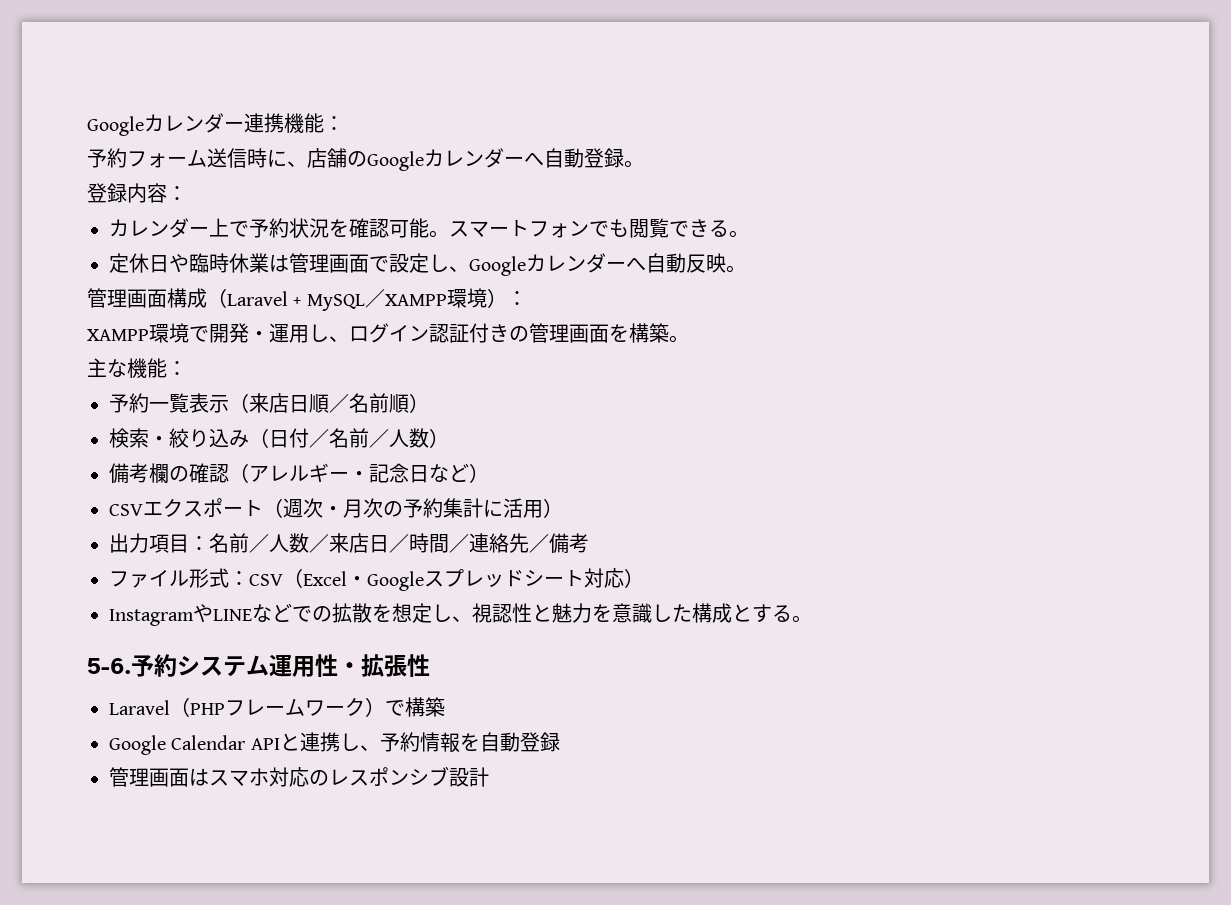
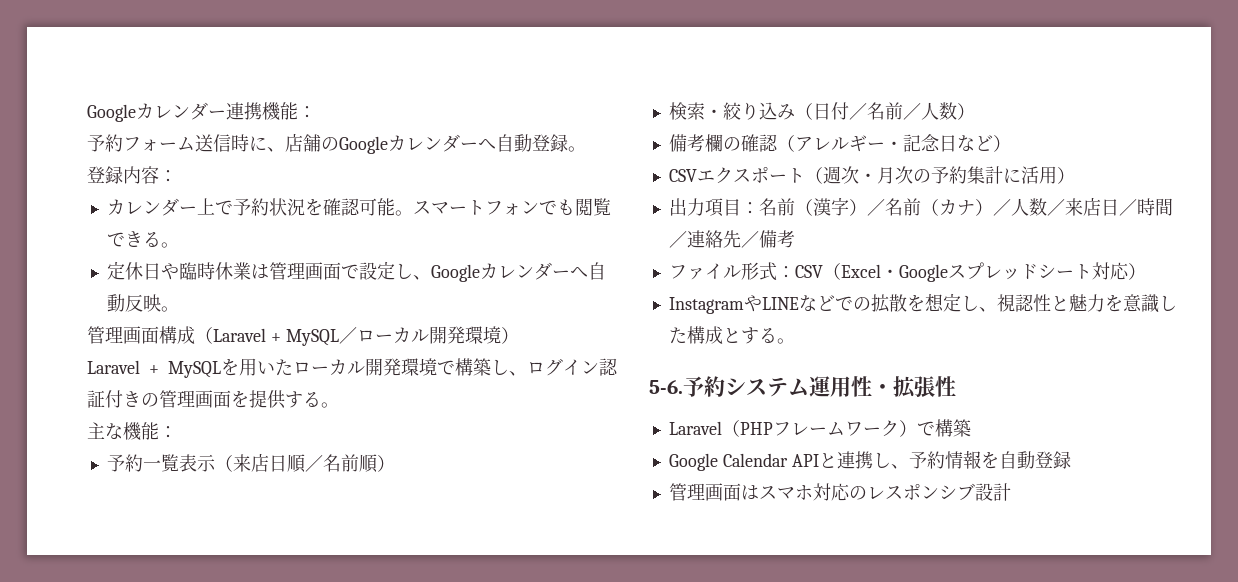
- 管理画面構成（Laravel + MySQL／XAMPP環境）：
- XAMPP環境で開発・運用し、ログイン認証付きの管理画面を構築。
+ 管理画面構成（Laravel + MySQL／ローカル開発環境）
+ Laravel + MySQLを用いたローカル開発環境で構築し、ログイン認証付きの管理画面を提供する。
- 出力項目：名前／人数／来店日／時間／連絡先／備考
+ 出力項目：名前（漢字）／名前（カナ）／人数／来店日／時間／連絡先／備考

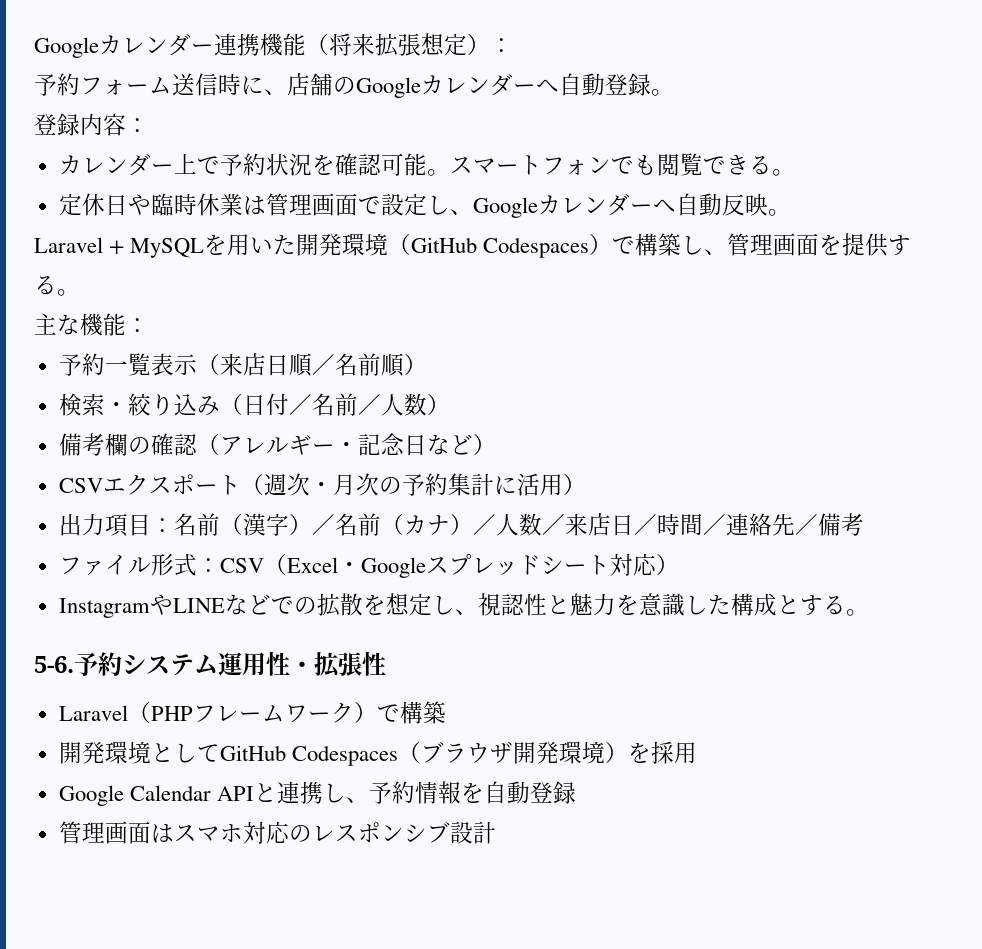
- Googleカレンダー連携機能：
+ Googleカレンダー連携機能（将来拡張想定）：
- 管理画面構成（Laravel + MySQL／ローカル開発環境）
- Laravel + MySQLを用いたローカル開発環境で構築し、ログイン認証付きの管理画面を提供する。
+ Laravel + MySQLを用いた開発環境（GitHub Codespaces）で構築し、管理画面を提供する。
+ 開発環境としてGitHub Codespaces（ブラウザ開発環境）を採用

